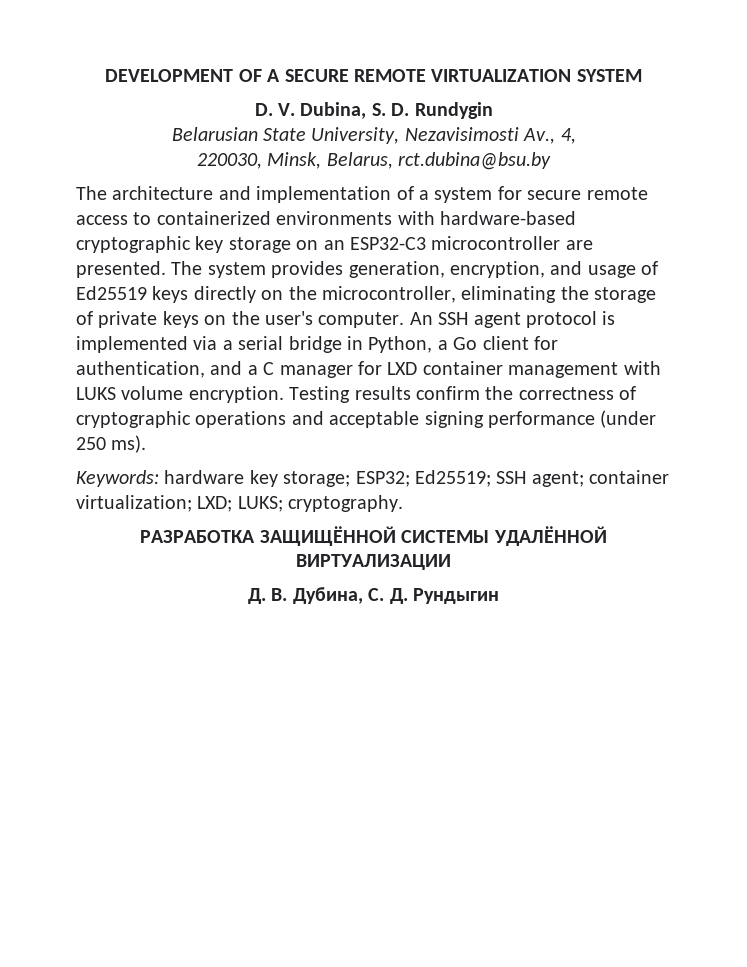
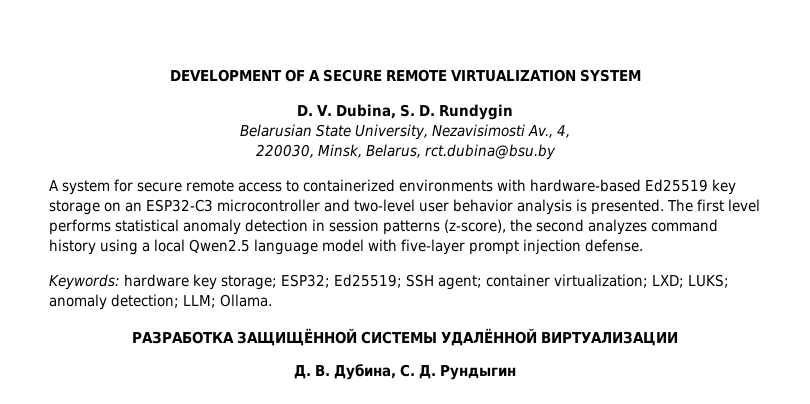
- The architecture and implementation of a system for secure remote access to containerized environments with hardware-based cryptographic key storage on an ESP32-C3 microcontroller are presented. The system provides generation, encryption, and usage of Ed25519 keys directly on the microcontroller, eliminating the storage of private keys on the user's computer. An SSH agent protocol is implemented via a serial bridge in Python, a Go client for authentication, and a C manager for LXD container management with LUKS volume encryption. Testing results confirm the correctness of cryptographic operations and acceptable signing performance (under 250 ms).
+ A system for secure remote access to containerized environments with hardware-based Ed25519 key storage on an ESP32-C3 microcontroller and two-level user behavior analysis is presented. The first level performs statistical anomaly detection in session patterns (z-score), the second analyzes command history using a local Qwen2.5 language model with five-layer prompt injection defense.
- Keywords: hardware key storage; ESP32; Ed25519; SSH agent; container virtualization; LXD; LUKS; cryptography.
+ Keywords: hardware key storage; ESP32; Ed25519; SSH agent; container virtualization; LXD; LUKS; anomaly detection; LLM; Ollama.

